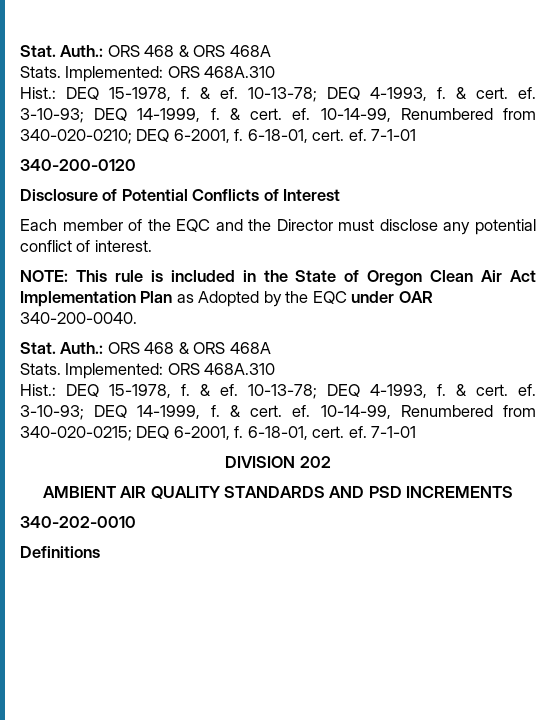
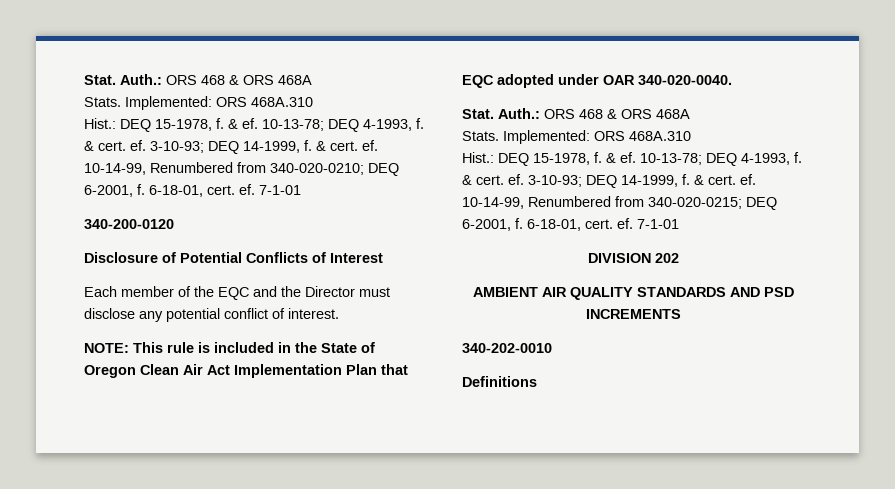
- NOTE: This rule is included in the State of Oregon Clean Air Act Implementation Plan as Adopted by the EQC under OAR 340-200-0040.
+ NOTE: This rule is included in the State of Oregon Clean Air Act Implementation Plan that EQC adopted under OAR 340-020-0040.

